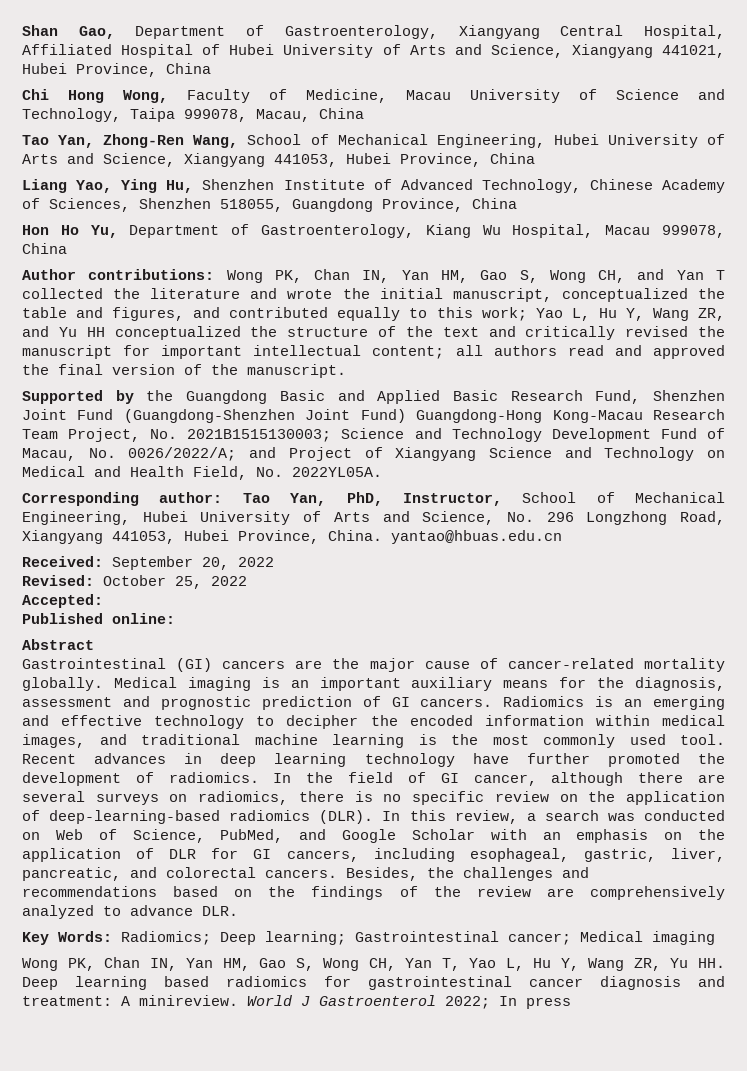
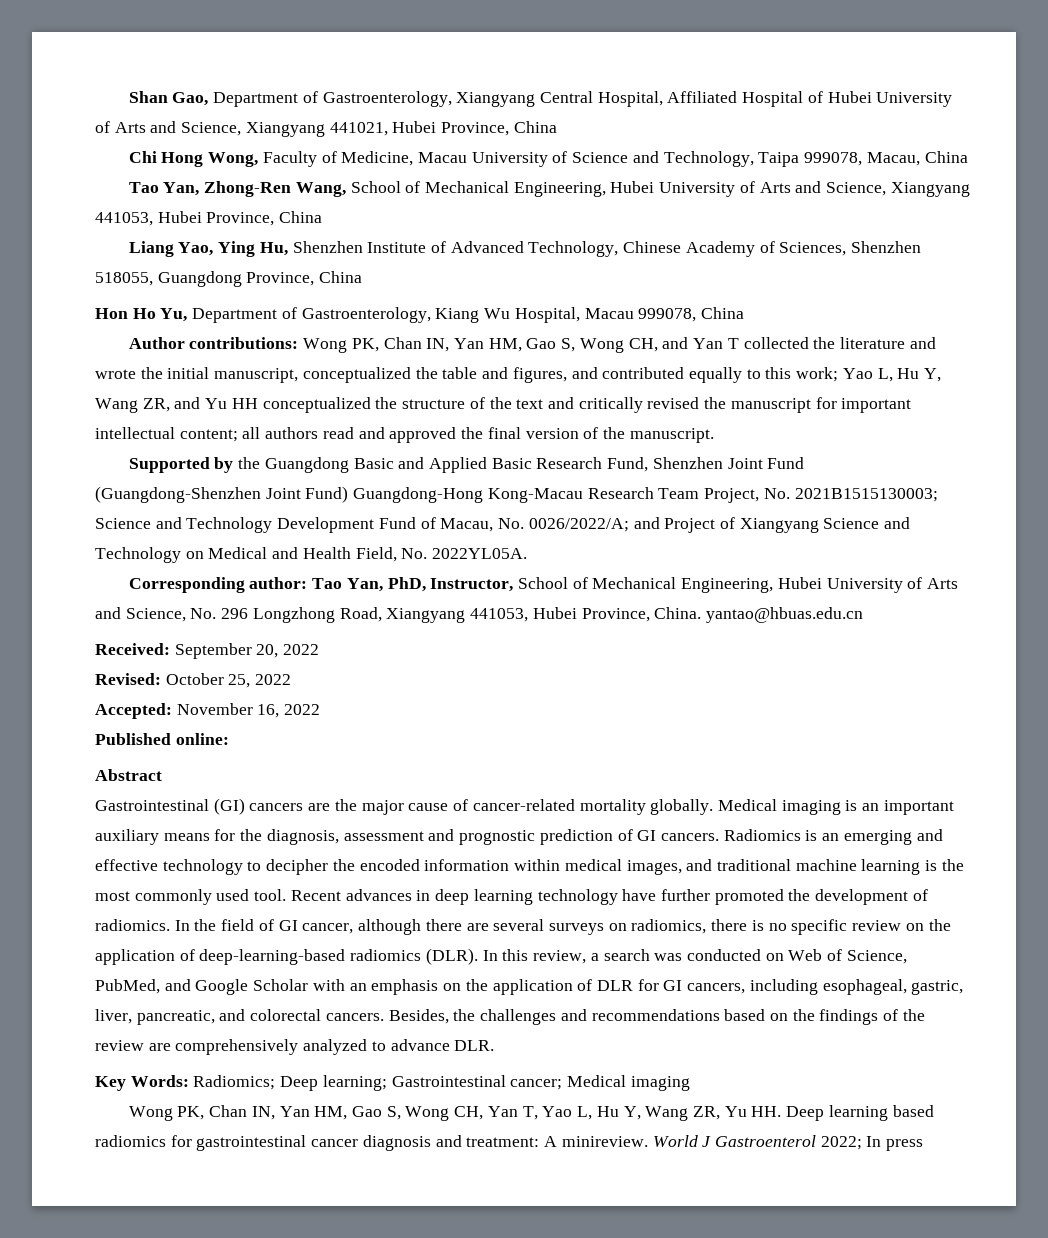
- Accepted:
+ Accepted: November 16, 2022

